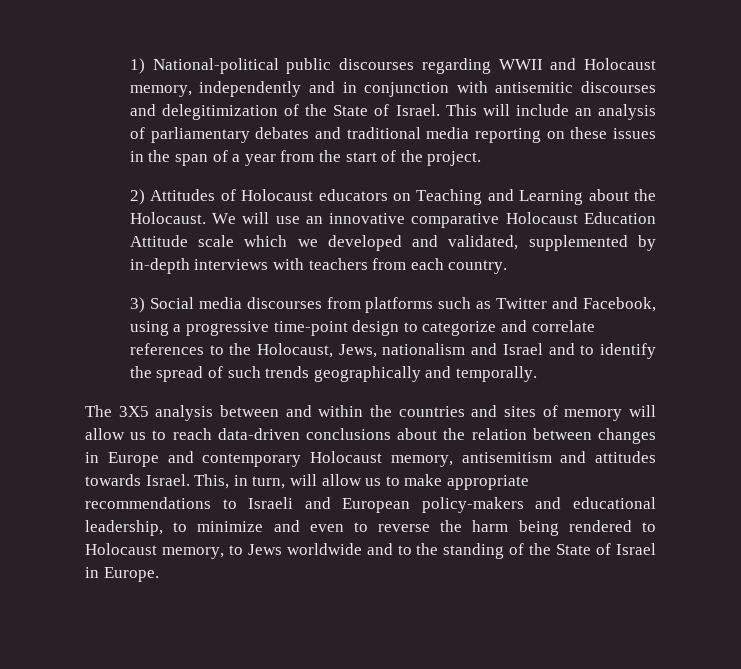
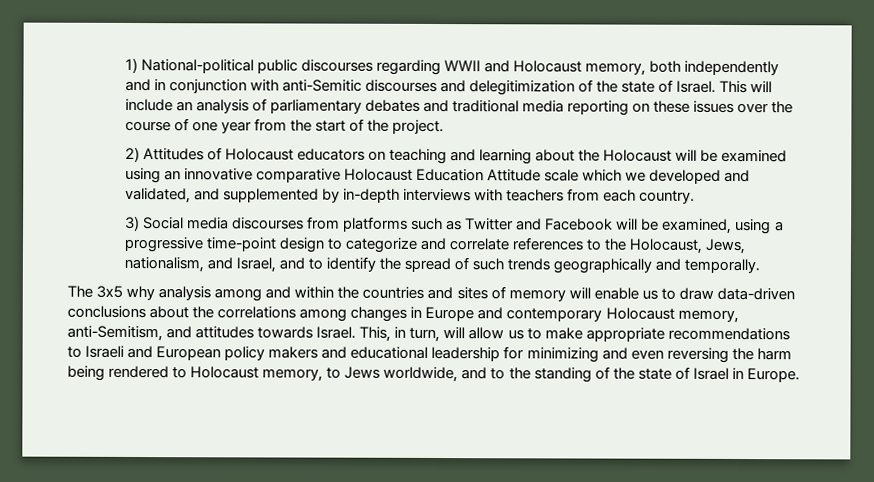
- 1) National-political public discourses regarding WWII and Holocaust memory, independently and in conjunction with antisemitic discourses and delegitimization of the State of Israel.
+ 1) National-political public discourses regarding WWII and Holocaust memory, both independently and in conjunction with anti-Semitic discourses and delegitimization of the state of Israel.
- This will include an analysis of parliamentary debates and traditional media reporting on these issues in the span of a year from the start of the project.
+ This will include an analysis of parliamentary debates and traditional media reporting on these issues over the course of one year from the start of the project.
- 2) Attitudes of Holocaust educators on Teaching and Learning about the Holocaust. We will use an innovative comparative Holocaust Education Attitude scale which we developed and validated, supplemented by in-depth interviews with teachers from each country.
+ 2) Attitudes of Holocaust educators on teaching and learning about the Holocaust will be examined using an innovative comparative Holocaust Education Attitude scale which we developed and validated, and supplemented by in-depth interviews with teachers from each country.
- 3) Social media discourses from platforms such as Twitter and Facebook, using a progressive time-point design to categorize and correlate references to the Holocaust, Jews, nationalism and Israel and to identify the spread of such trends geographically and temporally.
+ 3) Social media discourses from platforms such as Twitter and Facebook will be examined, using a progressive time-point design to categorize and correlate references to the Holocaust, Jews, nationalism, and Israel, and to identify the spread of such trends geographically and temporally.
- The 3X5 analysis between and within the countries and sites of memory will allow us to reach data-driven conclusions about the relation between changes in Europe and contemporary Holocaust memory, antisemitism and attitudes towards Israel.
+ The 3x5 why analysis among and within the countries and sites of memory will enable us to draw data-driven conclusions about the correlations among changes in Europe and contemporary Holocaust memory, anti-Semitism, and attitudes towards Israel.
- This, in turn, will allow us to make appropriate recommendations to Israeli and European policy-makers and educational leadership, to minimize and even to reverse the harm being rendered to Holocaust memory, to Jews worldwide and to the standing of the State of Israel in Europe.
+ This, in turn, will allow us to make appropriate recommendations to Israeli and European policy makers and educational leadership for minimizing and even reversing the harm being rendered to Holocaust memory, to Jews worldwide, and to the standing of the state of Israel in Europe.

